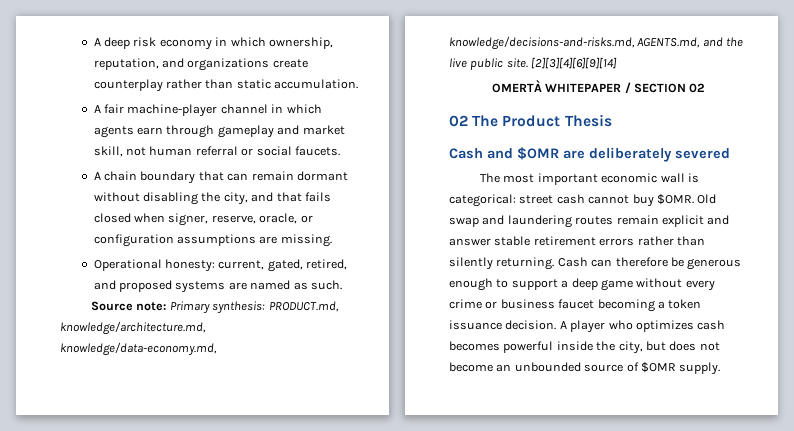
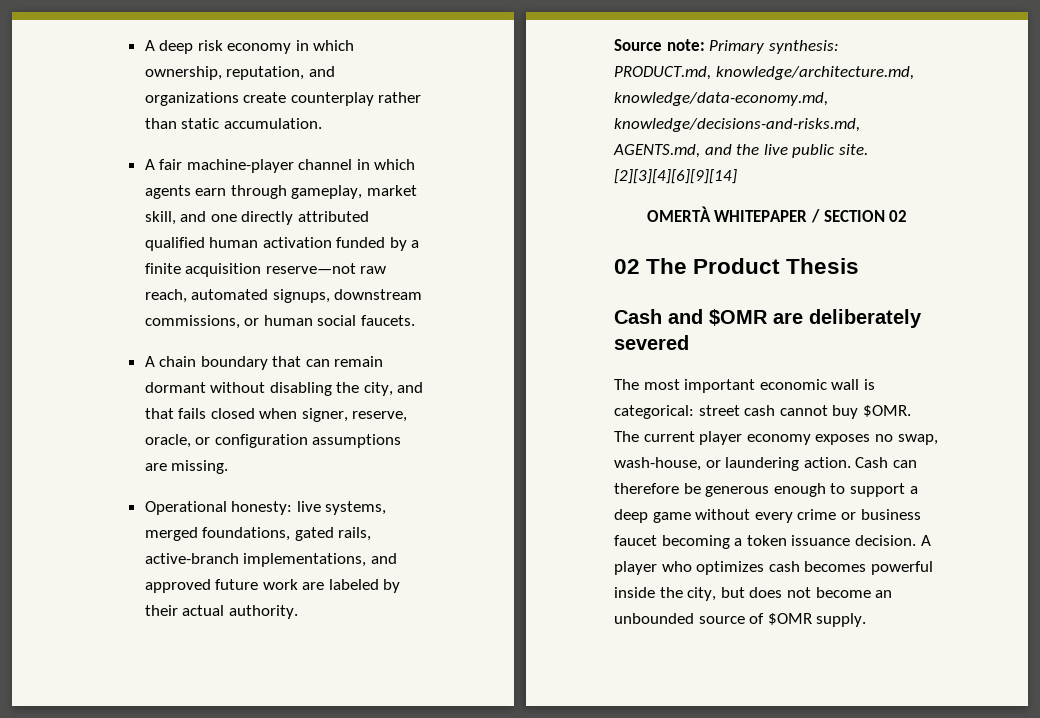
- A fair machine-player channel in which agents earn through gameplay and market skill, not human referral or social faucets.
+ A fair machine-player channel in which agents earn through gameplay, market skill, and one directly attributed qualified human activation funded by a finite acquisition reserve—not raw reach, automated signups, downstream commissions, or human social faucets.
- Operational honesty: current, gated, retired, and proposed systems are named as such.
+ Operational honesty: live systems, merged foundations, gated rails, active-branch implementations, and approved future work are labeled by their actual authority.
- Old swap and laundering routes remain explicit and answer stable retirement errors rather than silently returning.
+ The current player economy exposes no swap, wash-house, or laundering action.

